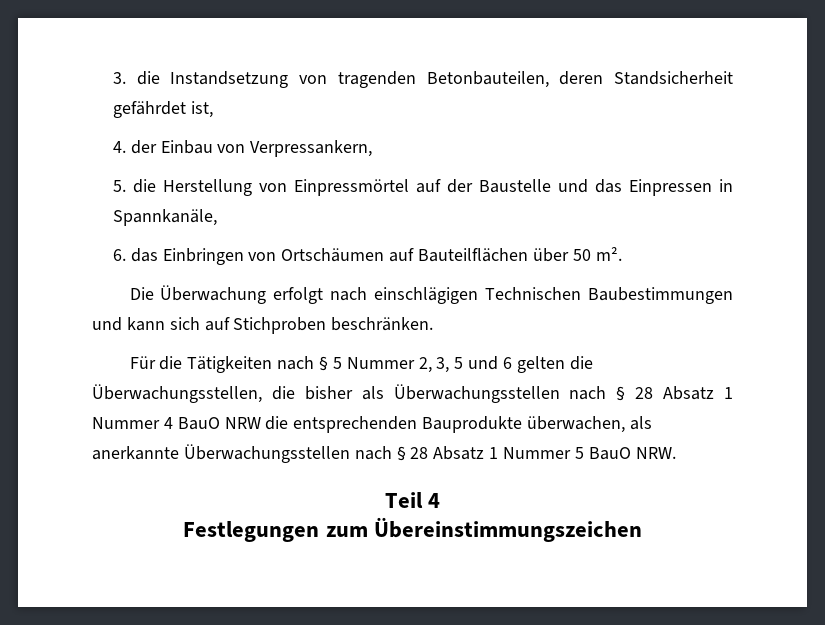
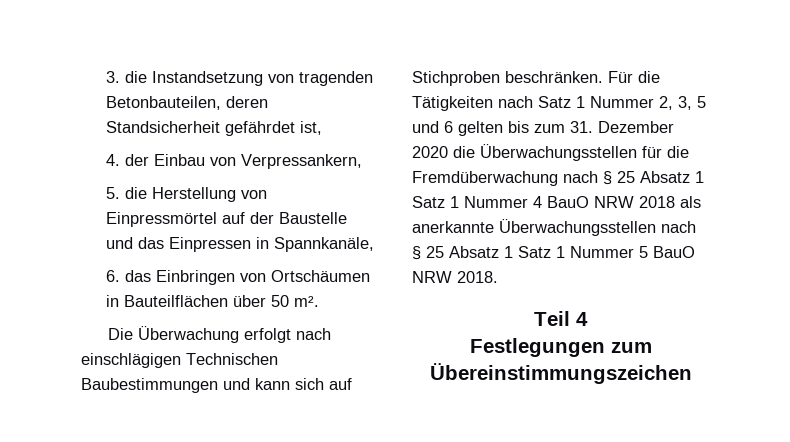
- 6. das Einbringen von Ortschäumen auf Bauteilflächen über 50 m².
+ 6. das Einbringen von Ortschäumen in Bauteilflächen über 50 m².
- Die Überwachung erfolgt nach einschlägigen Technischen Baubestimmungen und kann sich auf Stichproben beschränken.
- Für die Tätigkeiten nach § 5 Nummer 2, 3, 5 und 6 gelten die Überwachungsstellen, die bisher als Überwachungsstellen nach § 28 Absatz 1 Nummer 4 BauO NRW die entsprechenden Bauprodukte überwachen, als anerkannte Überwachungsstellen nach § 28 Absatz 1 Nummer 5 BauO NRW.
+ Die Überwachung erfolgt nach einschlägigen Technischen Baubestimmungen und kann sich auf Stichproben beschränken. Für die Tätigkeiten nach Satz 1 Nummer 2, 3, 5 und 6 gelten bis zum 31. Dezember 2020 die Überwachungsstellen für die Fremdüberwachung nach § 25 Absatz 1 Satz 1 Nummer 4 BauO NRW 2018 als anerkannte Überwachungsstellen nach § 25 Absatz 1 Satz 1 Nummer 5 BauO NRW 2018.

